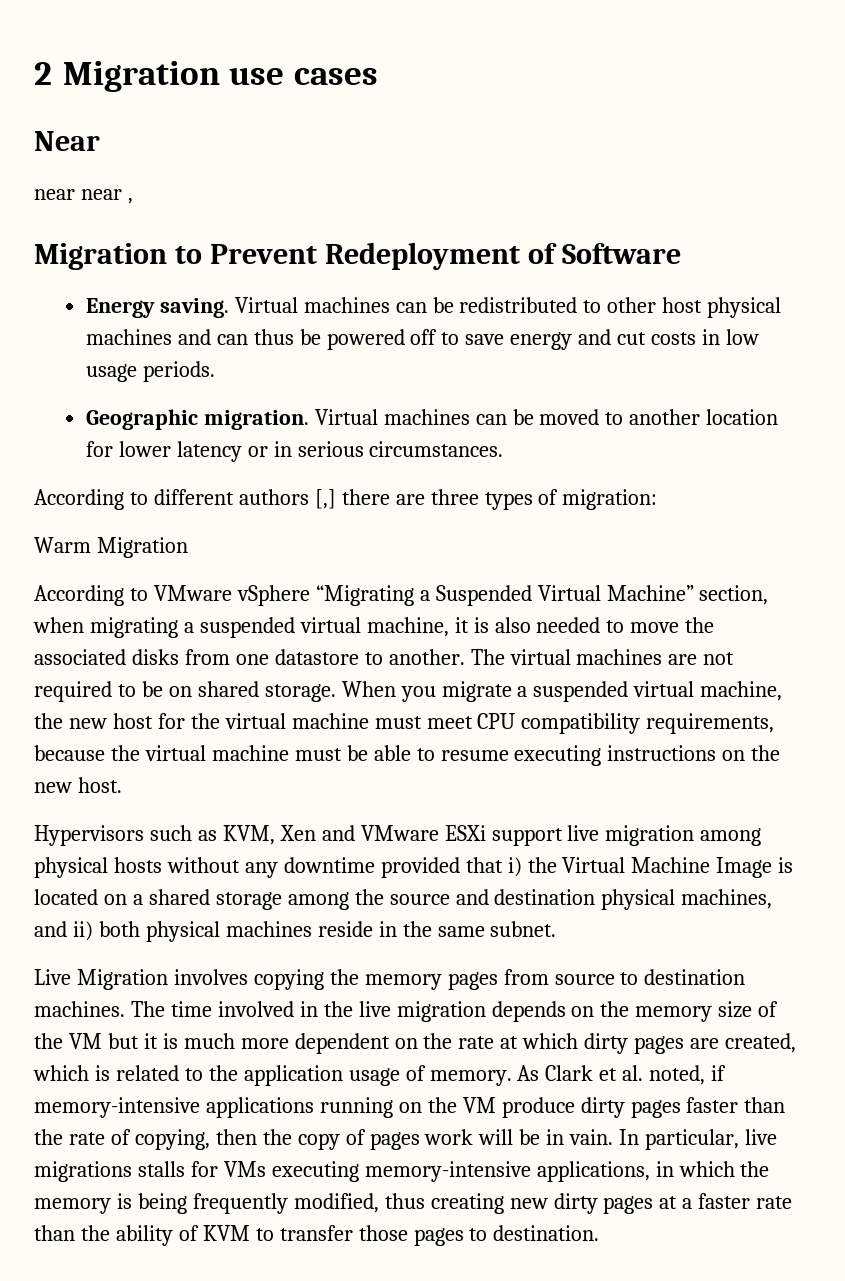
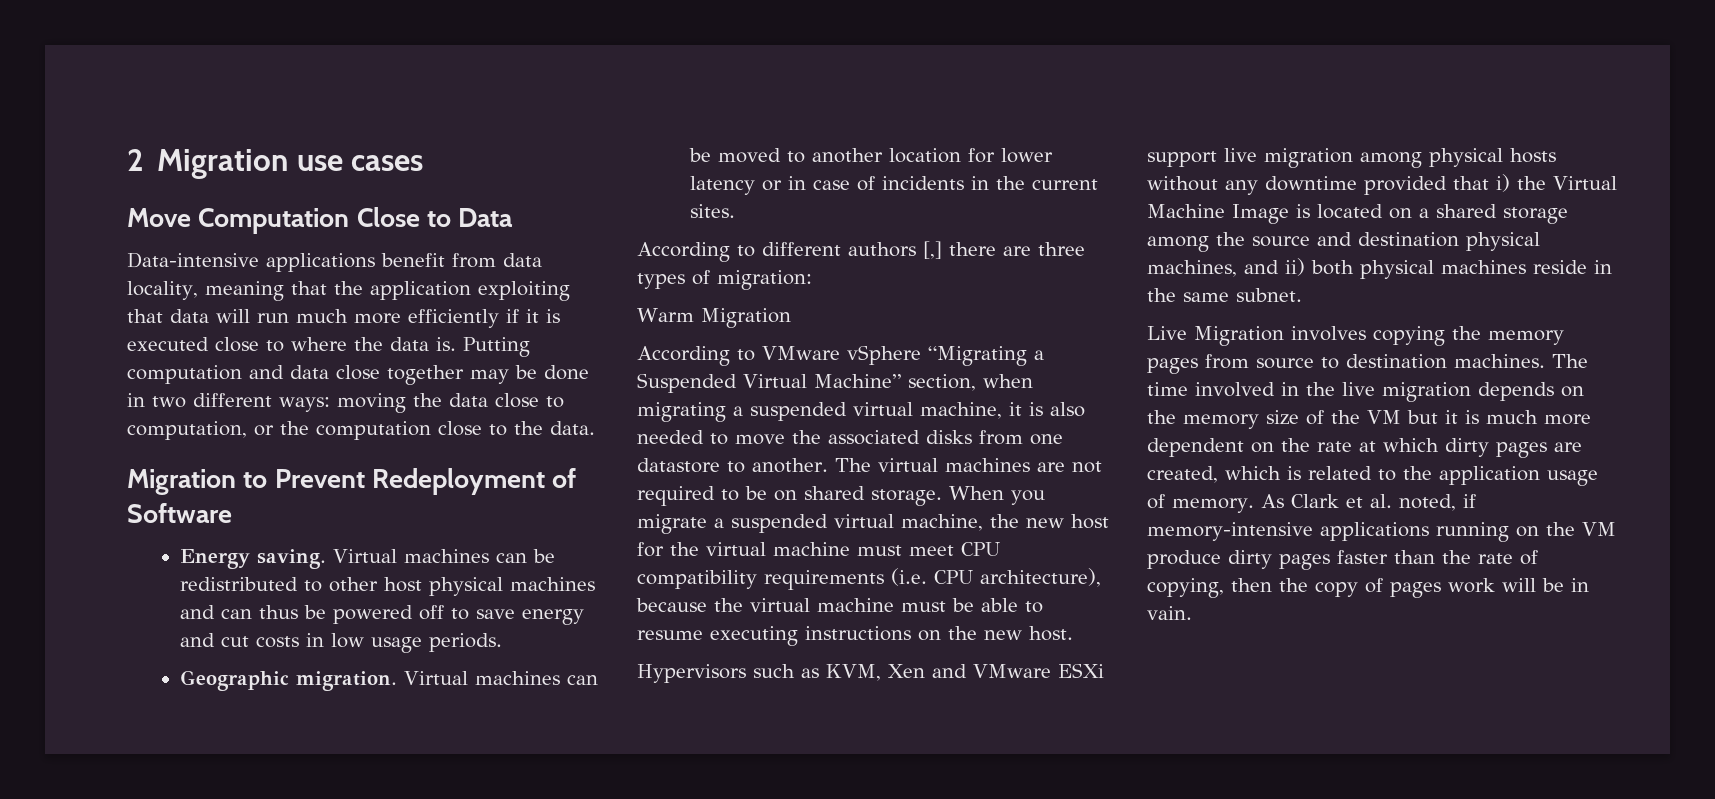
- Near
- near near ,
+ Move Computation Close to Data
+ Data-intensive applications benefit from data locality, meaning that the application exploiting that data will run much more efficiently if it is executed close to where the data is. Putting computation and data close together may be done in two different ways: moving the data close to computation, or the computation close to the data.
- Virtual machines can be moved to another location for lower latency or in serious circumstances.
+ Virtual machines can be moved to another location for lower latency or in case of incidents in the current sites.
- When you migrate a suspended virtual machine, the new host for the virtual machine must meet CPU compatibility requirements, because the virtual machine must be able to resume executing instructions on the new host.
+ When you migrate a suspended virtual machine, the new host for the virtual machine must meet CPU compatibility requirements (i.e. CPU architecture), because the virtual machine must be able to resume executing instructions on the new host.
- In particular, live migrations stalls for VMs executing memory-intensive applications, in which the memory is being frequently modified, thus creating new dirty pages at a faster rate than the ability of KVM to transfer those pages to destination.

